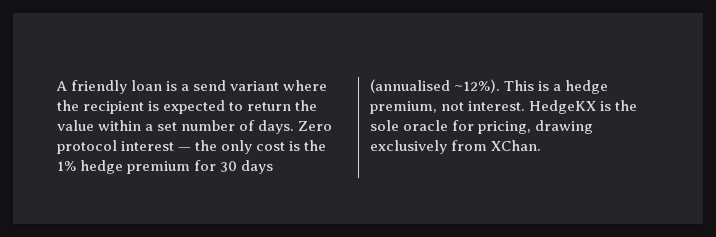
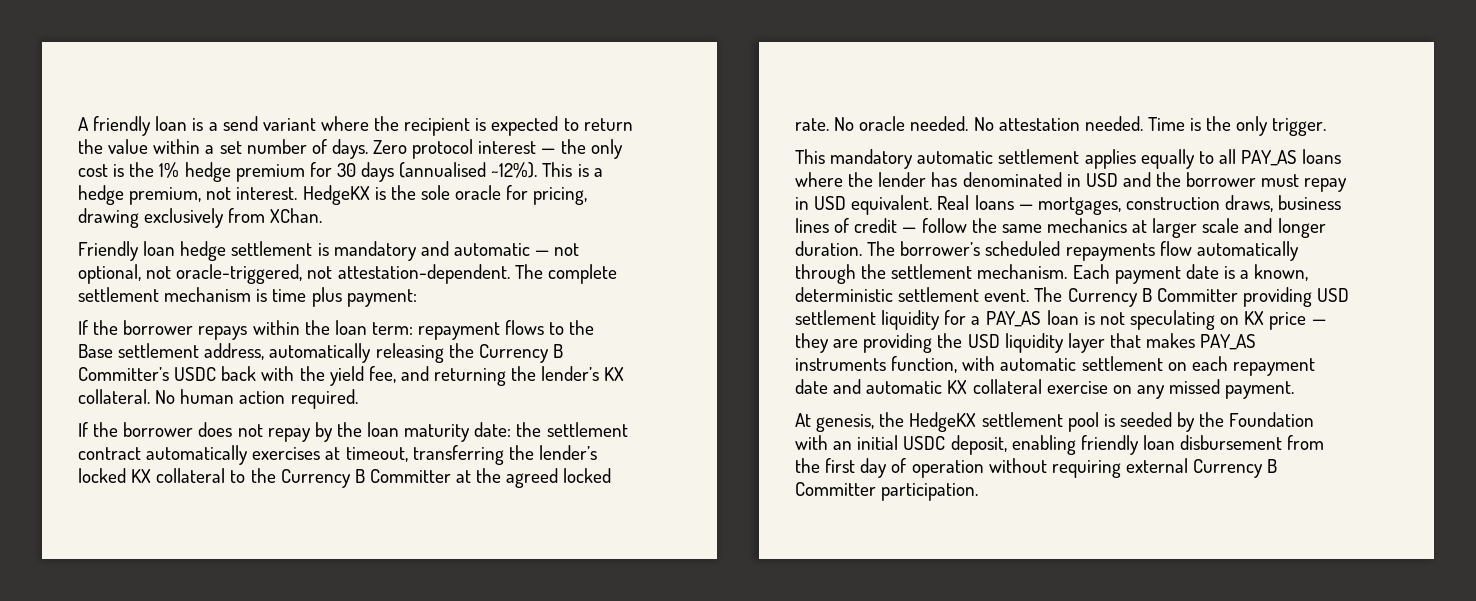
+ Friendly loan hedge settlement is mandatory and automatic — not optional, not oracle-triggered, not attestation-dependent. The complete settlement mechanism is time plus payment:
+ If the borrower repays within the loan term: repayment flows to the Base settlement address, automatically releasing the Currency B Committer’s USDC back with the yield fee, and returning the lender’s KX collateral. No human action required.
+ If the borrower does not repay by the loan maturity date: the settlement contract automatically exercises at timeout, transferring the lender’s locked KX collateral to the Currency B Committer at the agreed locked rate. No oracle needed. No attestation needed. Time is the only trigger.
+ This mandatory automatic settlement applies equally to all PAY_AS loans where the lender has denominated in USD and the borrower must repay in USD equivalent. Real loans — mortgages, construction draws, business lines of credit — follow the same mechanics at larger scale and longer duration. The borrower’s scheduled repayments flow automatically through the settlement mechanism. Each payment date is a known, deterministic settlement event. The Currency B Committer providing USD settlement liquidity for a PAY_AS loan is not speculating on KX price — they are providing the USD liquidity layer that makes PAY_AS instruments function, with automatic settlement on each repayment date and automatic KX collateral exercise on any missed payment.
+ At genesis, the HedgeKX settlement pool is seeded by the Foundation with an initial USDC deposit, enabling friendly loan disbursement from the first day of operation without requiring external Currency B Committer participation.

